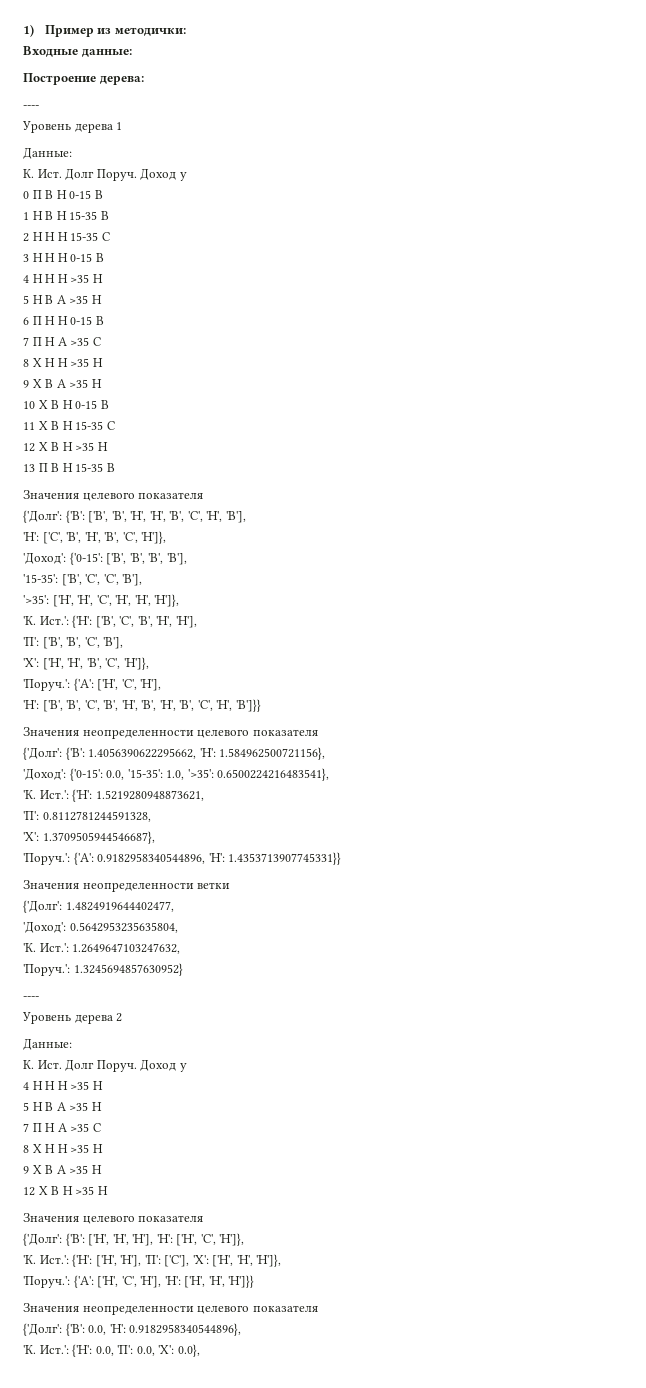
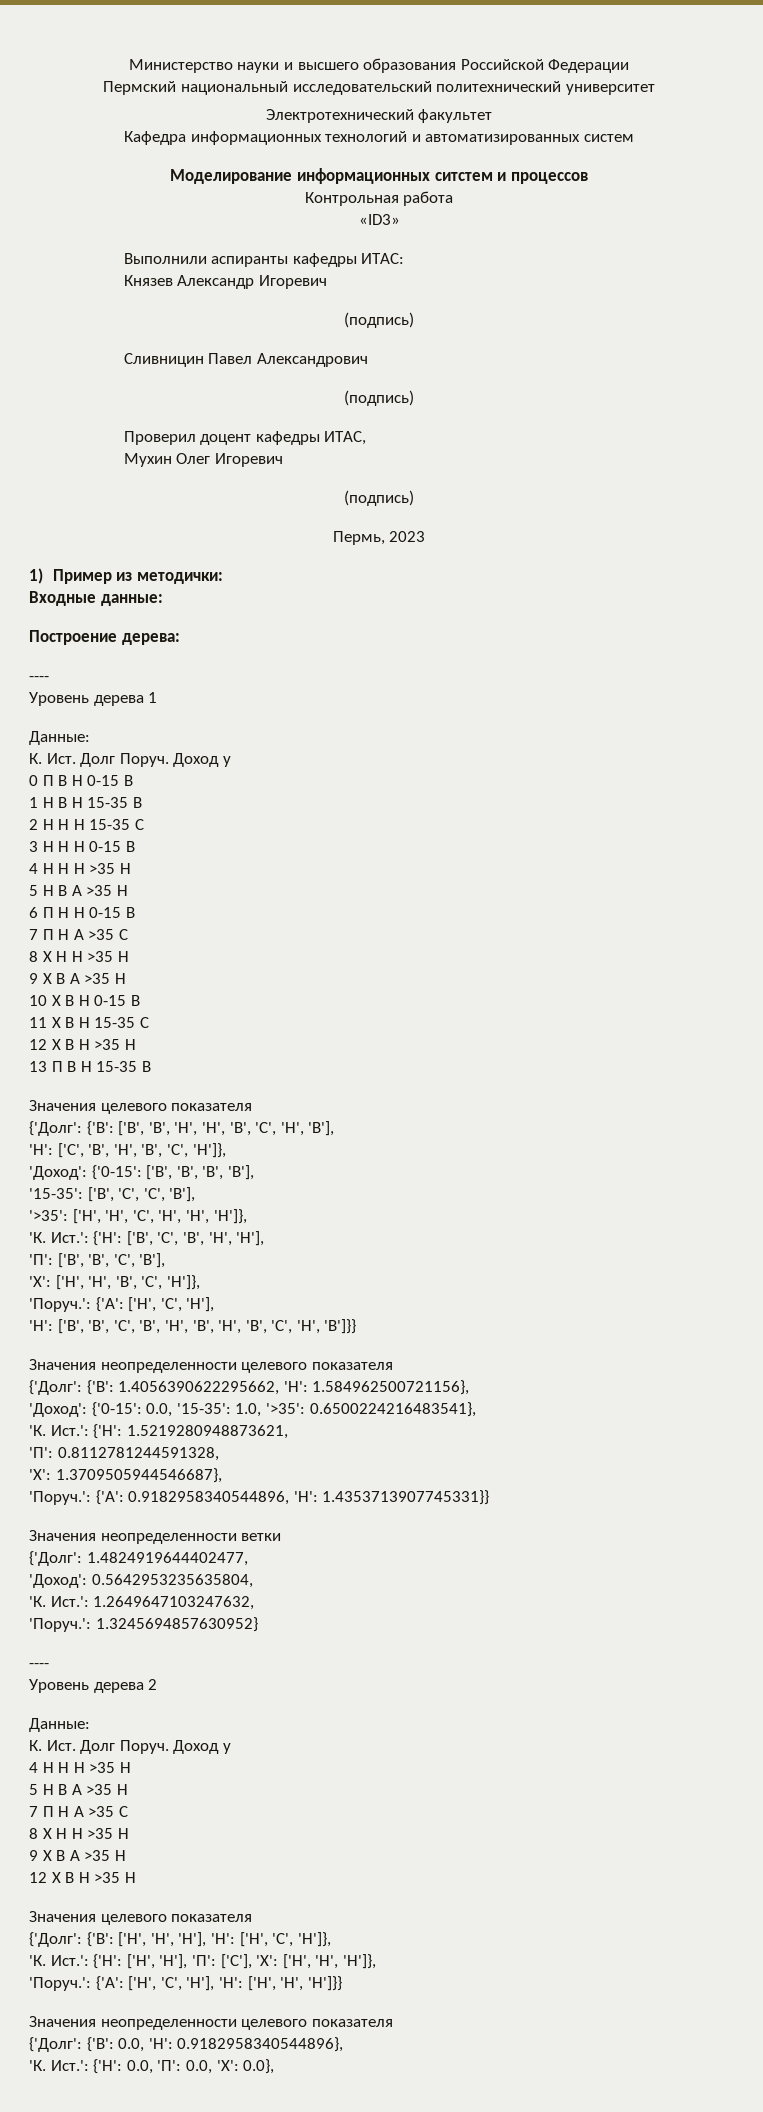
+ Министерство науки и высшего образования Российской Федерации
+ Пермский национальный исследовательский политехнический университет
+ Электротехнический факультет
+ Кафедра информационных технологий и автоматизированных систем
+ Моделирование информационных ситстем и процессов
+ Контрольная работа
+ «ID3»
+ Выполнили аспиранты кафедры ИТАС:
+ Князев Александр Игоревич
+ (подпись)
+ Сливницин Павел Александрович
+ (подпись)
+ Проверил доцент кафедры ИТАС,
+ Мухин Олег Игоревич
+ (подпись)
+ Пермь, 2023

